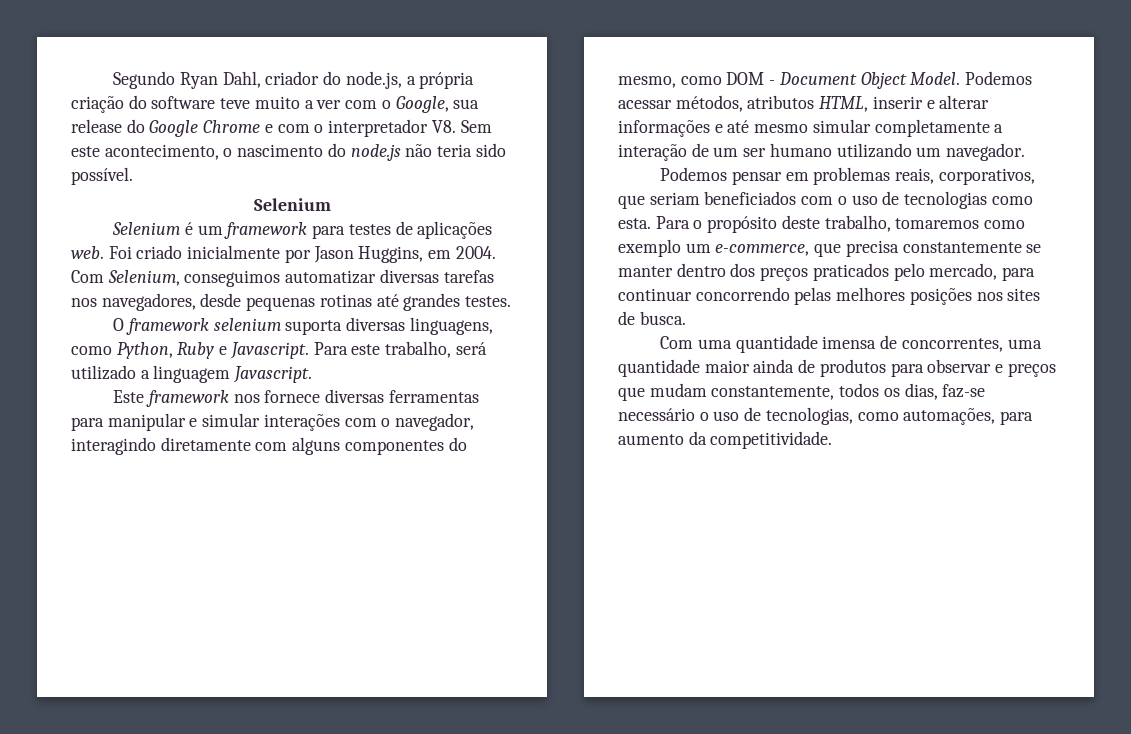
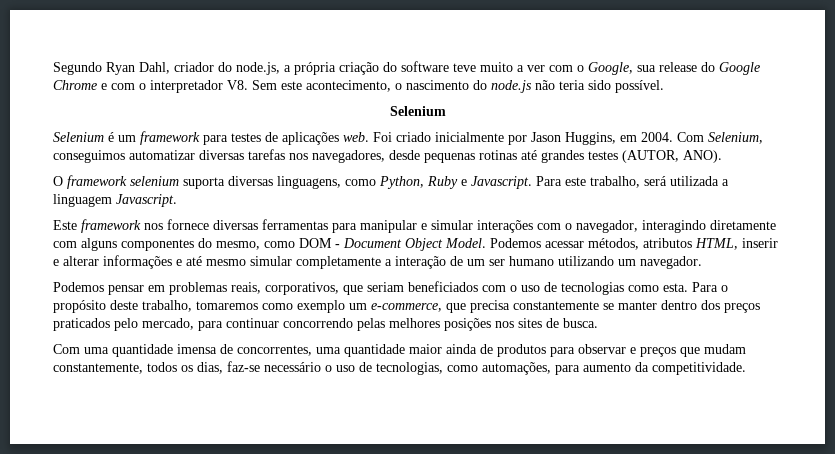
- Com Selenium, conseguimos automatizar diversas tarefas nos navegadores, desde pequenas rotinas até grandes testes.
+ Com Selenium, conseguimos automatizar diversas tarefas nos navegadores, desde pequenas rotinas até grandes testes (AUTOR, ANO).
- Para este trabalho, será utilizado a linguagem Javascript.
+ Para este trabalho, será utilizada a linguagem Javascript.

